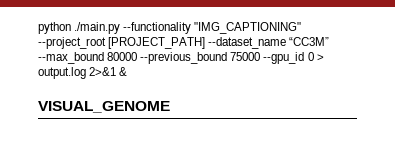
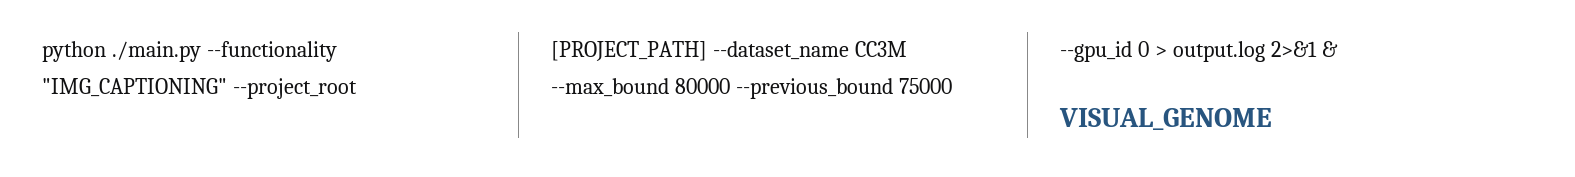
- python ./main.py --functionality "IMG_CAPTIONING" --project_root [PROJECT_PATH] --dataset_name “CC3M” --max_bound 80000 --previous_bound 75000 --gpu_id 0 > output.log 2>&1 &
+ python ./main.py --functionality "IMG_CAPTIONING" --project_root [PROJECT_PATH] --dataset_name CC3M --max_bound 80000 --previous_bound 75000 --gpu_id 0 > output.log 2>&1 &

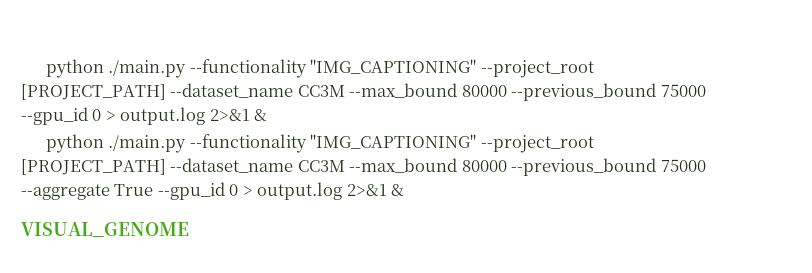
+ python ./main.py --functionality "IMG_CAPTIONING" --project_root [PROJECT_PATH] --dataset_name CC3M --max_bound 80000 --previous_bound 75000 --aggregate True --gpu_id 0 > output.log 2>&1 &

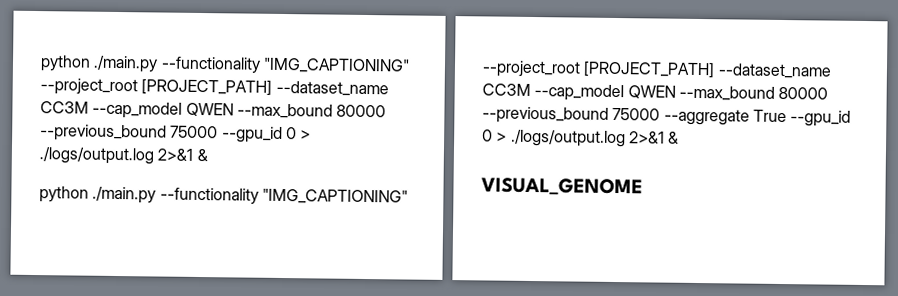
- python ./main.py --functionality "IMG_CAPTIONING" --project_root [PROJECT_PATH] --dataset_name CC3M --max_bound 80000 --previous_bound 75000 --gpu_id 0 > output.log 2>&1 &
+ python ./main.py --functionality "IMG_CAPTIONING" --project_root [PROJECT_PATH] --dataset_name CC3M --cap_model QWEN --max_bound 80000 --previous_bound 75000 --gpu_id 0 > ./logs/output.log 2>&1 &
- python ./main.py --functionality "IMG_CAPTIONING" --project_root [PROJECT_PATH] --dataset_name CC3M --max_bound 80000 --previous_bound 75000 --aggregate True --gpu_id 0 > output.log 2>&1 &
+ python ./main.py --functionality "IMG_CAPTIONING" --project_root [PROJECT_PATH] --dataset_name CC3M --cap_model QWEN --max_bound 80000 --previous_bound 75000 --aggregate True --gpu_id 0 > ./logs/output.log 2>&1 &

